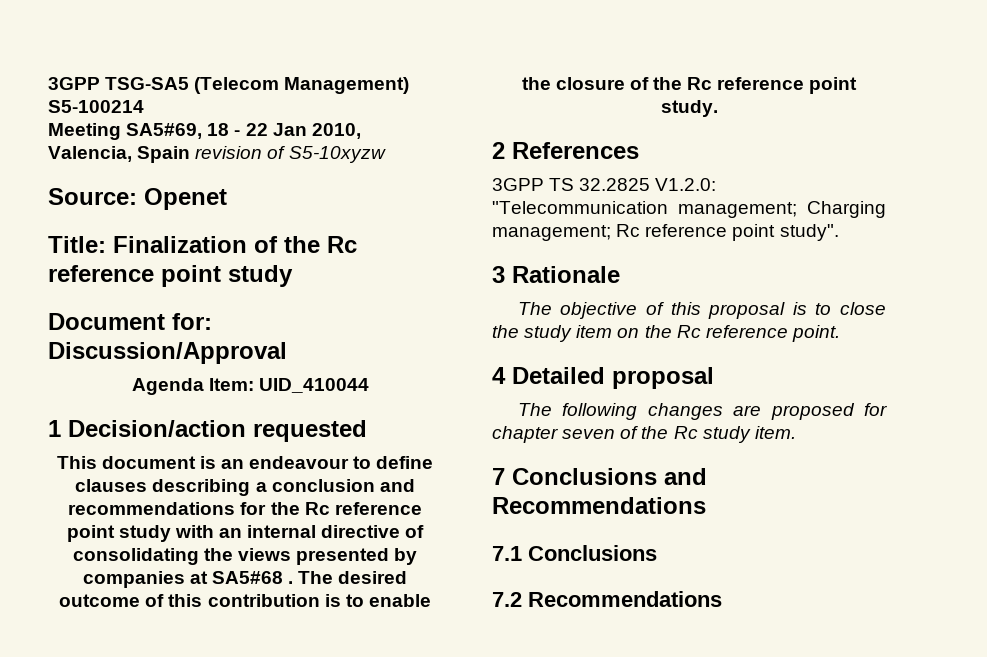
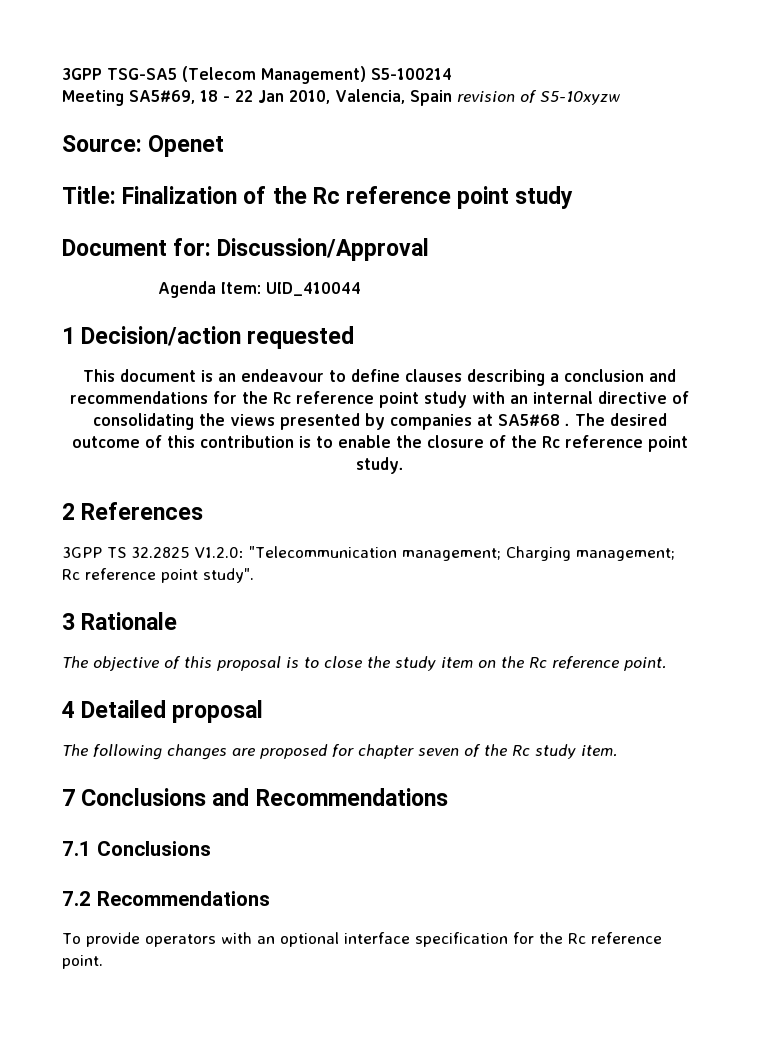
+ To provide operators with an optional interface specification for the Rc reference point.

